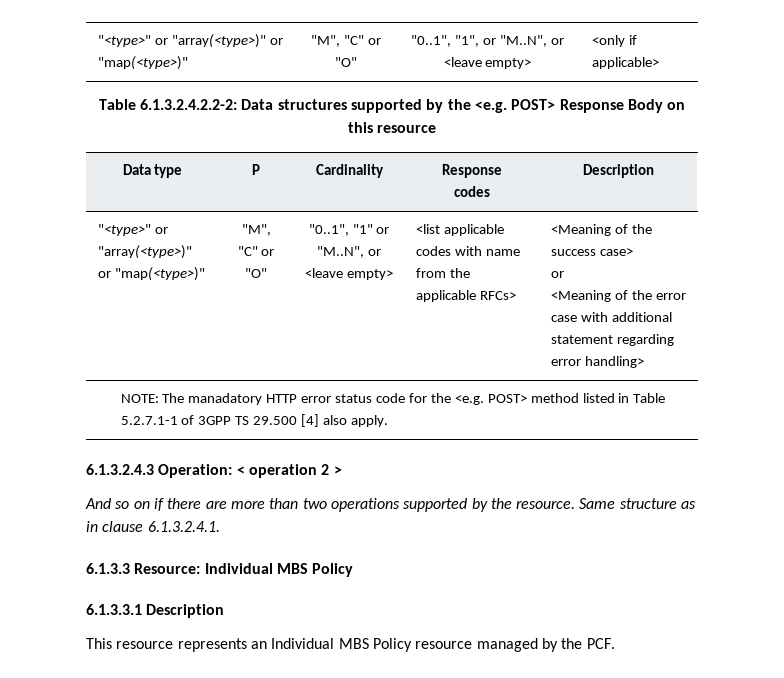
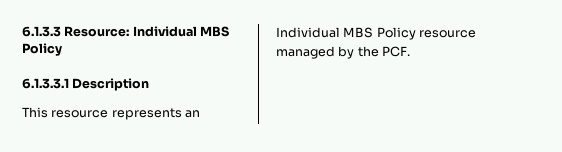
- "<type>" or "array(<type>)" or "map(<type>)" | "M", "C" or "O" | "0..1", "1", or "M..N", or <leave empty> | <only if applicable>
- Table 6.1.3.2.4.2.2-2: Data structures supported by the <e.g. POST> Response Body on this resource
- Data type | P | Cardinality | Response
- codes | Description
- "<type>" or "array(<type>)" or "map(<type>)" | "M", "C" or "O" | "0..1", "1" or "M..N", or <leave empty> | <list applicable codes with name from the applicable RFCs> | <Meaning of the success case>
- or
- <Meaning of the error case with additional statement regarding error handling>
- NOTE: The manadatory HTTP error status code for the <e.g. POST> method listed in Table 5.2.7.1-1 of 3GPP TS 29.500 [4] also apply.
- 6.1.3.2.4.3 Operation: < operation 2 >
- And so on if there are more than two operations supported by the resource. Same structure as in clause 6.1.3.2.4.1.

